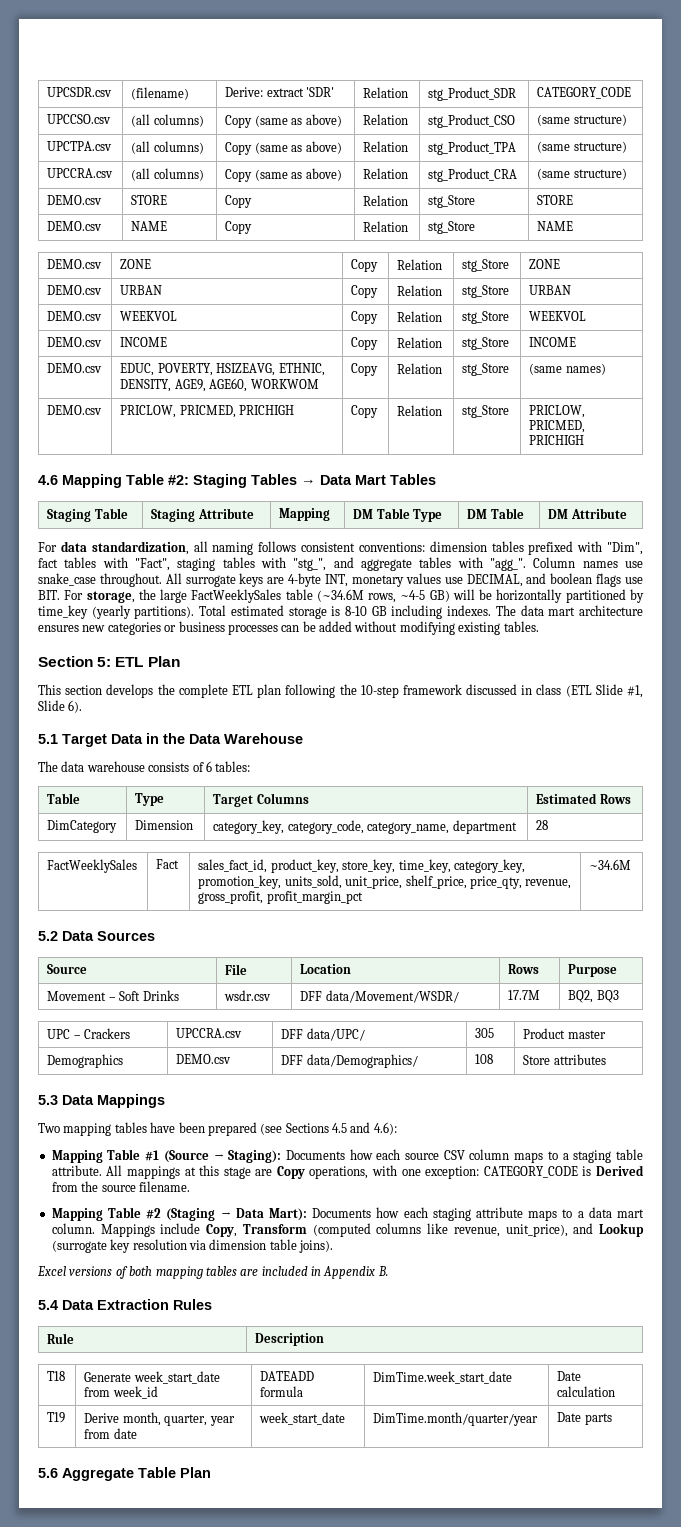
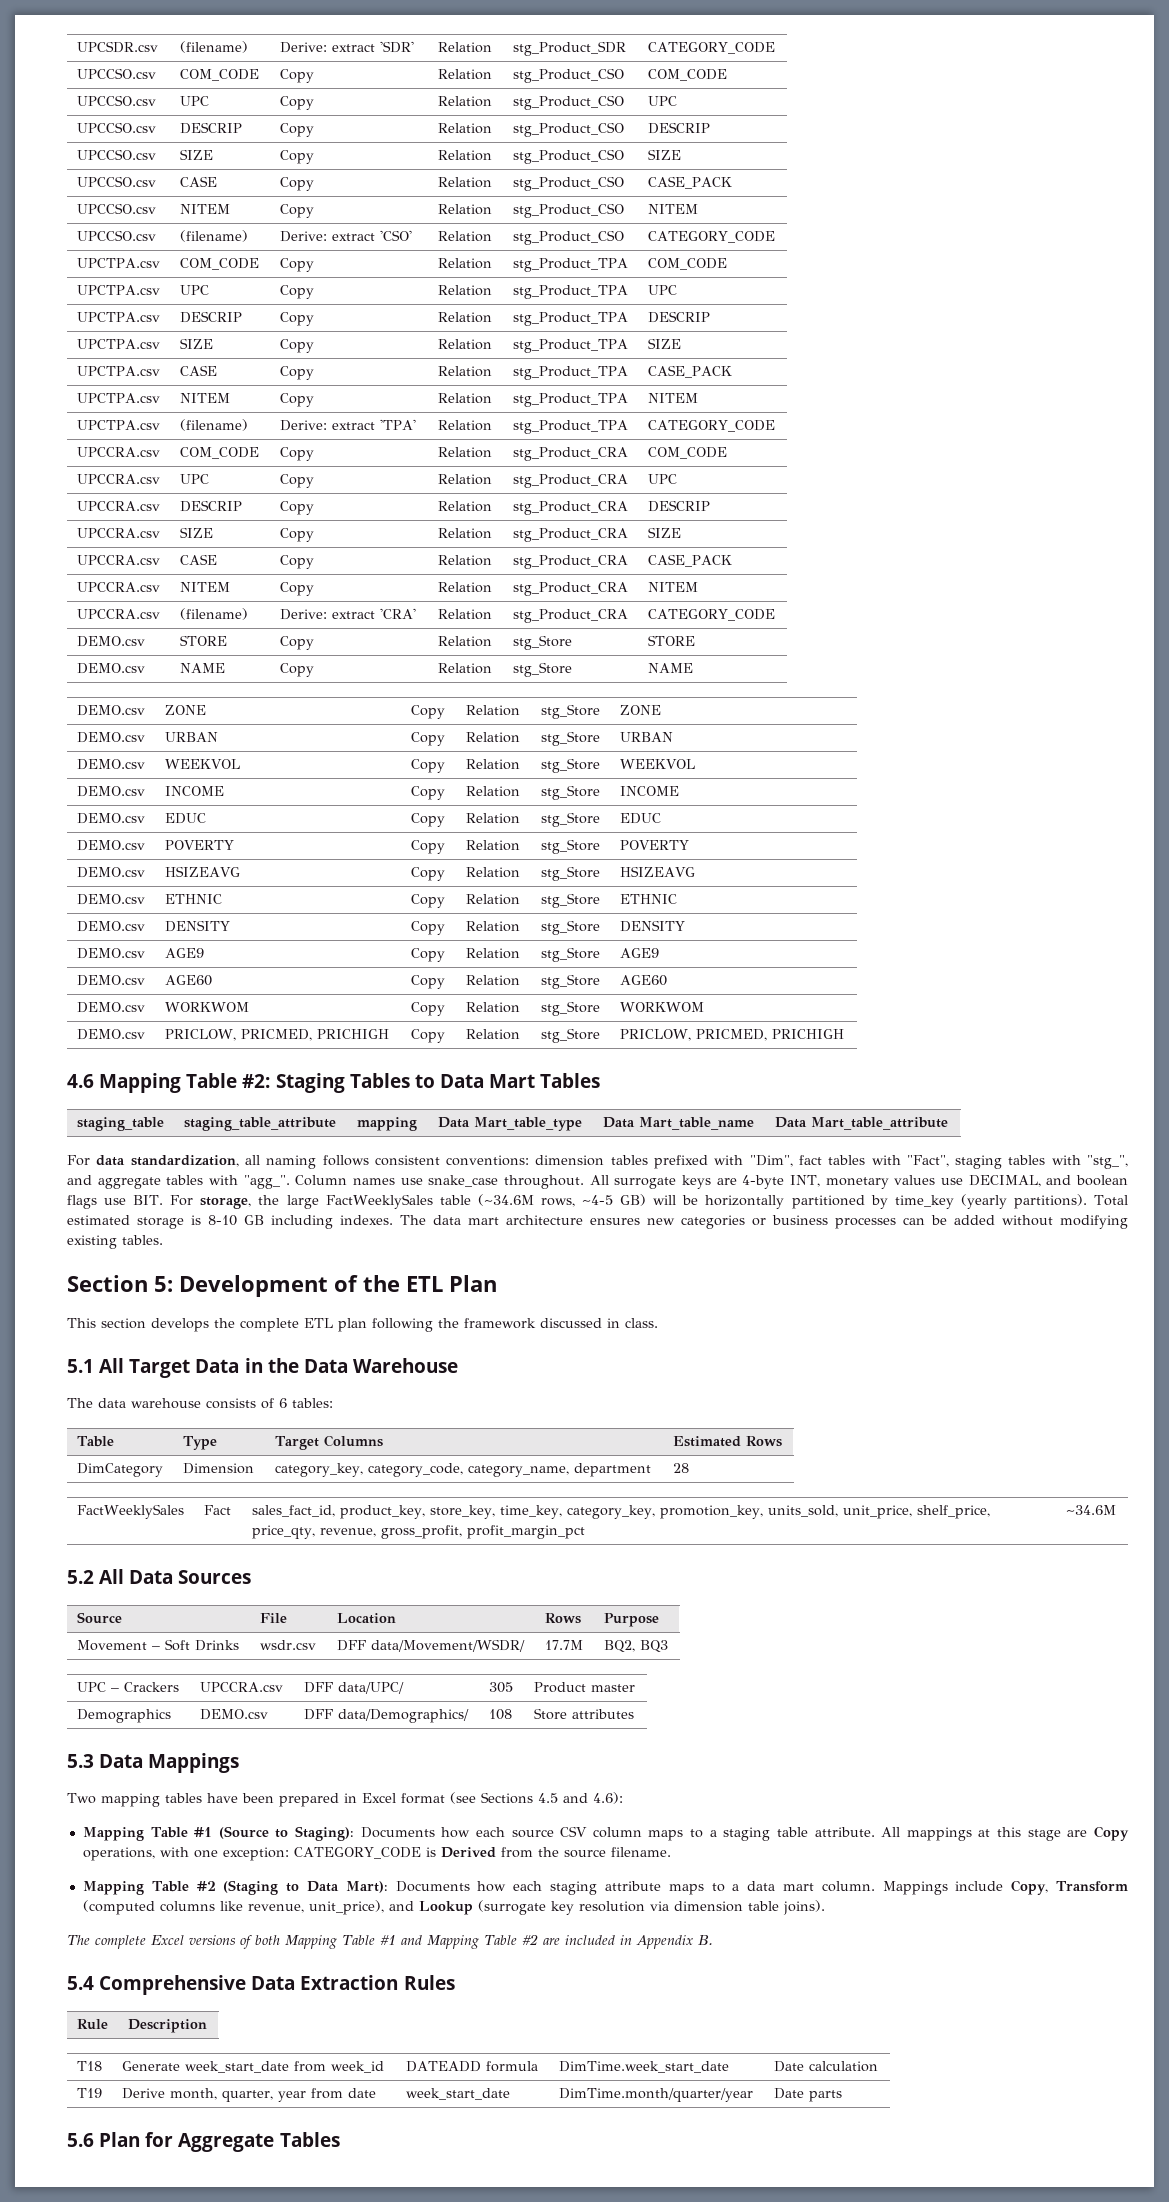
- UPCCSO.csv | (all columns) | Copy (same as above) | Relation | stg_Product_CSO | (same structure)
- UPCTPA.csv | (all columns) | Copy (same as above) | Relation | stg_Product_TPA | (same structure)
- UPCCRA.csv | (all columns) | Copy (same as above) | Relation | stg_Product_CRA | (same structure)
+ UPCCSO.csv | COM_CODE | Copy | Relation | stg_Product_CSO | COM_CODE
+ UPCCSO.csv | UPC | Copy | Relation | stg_Product_CSO | UPC
+ UPCCSO.csv | DESCRIP | Copy | Relation | stg_Product_CSO | DESCRIP
+ UPCCSO.csv | SIZE | Copy | Relation | stg_Product_CSO | SIZE
+ UPCCSO.csv | CASE | Copy | Relation | stg_Product_CSO | CASE_PACK
+ UPCCSO.csv | NITEM | Copy | Relation | stg_Product_CSO | NITEM
+ UPCCSO.csv | (filename) | Derive: extract 'CSO' | Relation | stg_Product_CSO | CATEGORY_CODE
+ UPCTPA.csv | COM_CODE | Copy | Relation | stg_Product_TPA | COM_CODE
+ UPCTPA.csv | UPC | Copy | Relation | stg_Product_TPA | UPC
+ UPCTPA.csv | DESCRIP | Copy | Relation | stg_Product_TPA | DESCRIP
+ UPCTPA.csv | SIZE | Copy | Relation | stg_Product_TPA | SIZE
+ UPCTPA.csv | CASE | Copy | Relation | stg_Product_TPA | CASE_PACK
+ UPCTPA.csv | NITEM | Copy | Relation | stg_Product_TPA | NITEM
+ UPCTPA.csv | (filename) | Derive: extract 'TPA' | Relation | stg_Product_TPA | CATEGORY_CODE
+ UPCCRA.csv | COM_CODE | Copy | Relation | stg_Product_CRA | COM_CODE
+ UPCCRA.csv | UPC | Copy | Relation | stg_Product_CRA | UPC
+ UPCCRA.csv | DESCRIP | Copy | Relation | stg_Product_CRA | DESCRIP
+ UPCCRA.csv | SIZE | Copy | Relation | stg_Product_CRA | SIZE
+ UPCCRA.csv | CASE | Copy | Relation | stg_Product_CRA | CASE_PACK
+ UPCCRA.csv | NITEM | Copy | Relation | stg_Product_CRA | NITEM
+ UPCCRA.csv | (filename) | Derive: extract 'CRA' | Relation | stg_Product_CRA | CATEGORY_CODE
- DEMO.csv | EDUC, POVERTY, HSIZEAVG, ETHNIC, DENSITY, AGE9, AGE60, WORKWOM | Copy | Relation | stg_Store | (same names)
+ DEMO.csv | EDUC | Copy | Relation | stg_Store | EDUC
+ DEMO.csv | POVERTY | Copy | Relation | stg_Store | POVERTY
+ DEMO.csv | HSIZEAVG | Copy | Relation | stg_Store | HSIZEAVG
+ DEMO.csv | ETHNIC | Copy | Relation | stg_Store | ETHNIC
+ DEMO.csv | DENSITY | Copy | Relation | stg_Store | DENSITY
+ DEMO.csv | AGE9 | Copy | Relation | stg_Store | AGE9
+ DEMO.csv | AGE60 | Copy | Relation | stg_Store | AGE60
+ DEMO.csv | WORKWOM | Copy | Relation | stg_Store | WORKWOM
- 4.6 Mapping Table #2: Staging Tables → Data Mart Tables
+ 4.6 Mapping Table #2: Staging Tables to Data Mart Tables
- Staging Table | Staging Attribute | Mapping | DM Table Type | DM Table | DM Attribute
+ staging_table | staging_table_attribute | mapping | Data Mart_table_type | Data Mart_table_name | Data Mart_table_attribute
- Section 5: ETL Plan
+ Section 5: Development of the ETL Plan
- This section develops the complete ETL plan following the 10-step framework discussed in class (ETL Slide #1, Slide 6).
+ This section develops the complete ETL plan following the framework discussed in class.
- 5.1 Target Data in the Data Warehouse
+ 5.1 All Target Data in the Data Warehouse
- 5.2 Data Sources
+ 5.2 All Data Sources
- Two mapping tables have been prepared (see Sections 4.5 and 4.6):
+ Two mapping tables have been prepared in Excel format (see Sections 4.5 and 4.6):
- Mapping Table #1 (Source → Staging): Documents how each source CSV column maps to a staging table attribute.
+ Mapping Table #1 (Source to Staging): Documents how each source CSV column maps to a staging table attribute.
- Mapping Table #2 (Staging → Data Mart): Documents how each staging attribute maps to a data mart column.
+ Mapping Table #2 (Staging to Data Mart): Documents how each staging attribute maps to a data mart column.
- Excel versions of both mapping tables are included in Appendix B.
+ The complete Excel versions of both Mapping Table #1 and Mapping Table #2 are included in Appendix B.
- 5.4 Data Extraction Rules
+ 5.4 Comprehensive Data Extraction Rules
- 5.6 Aggregate Table Plan
+ 5.6 Plan for Aggregate Tables

